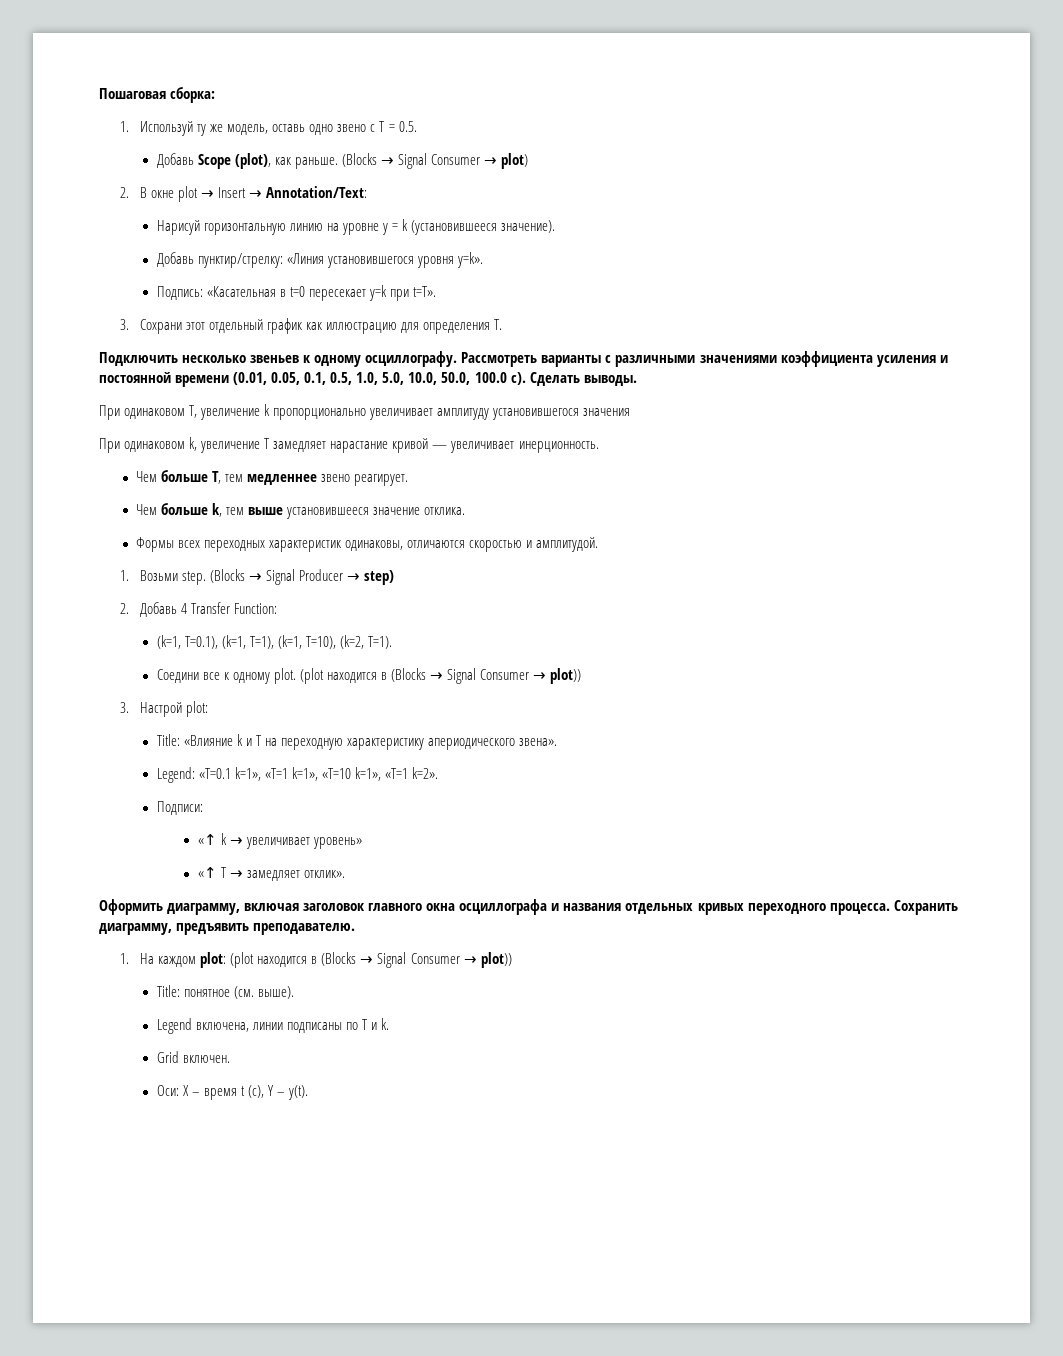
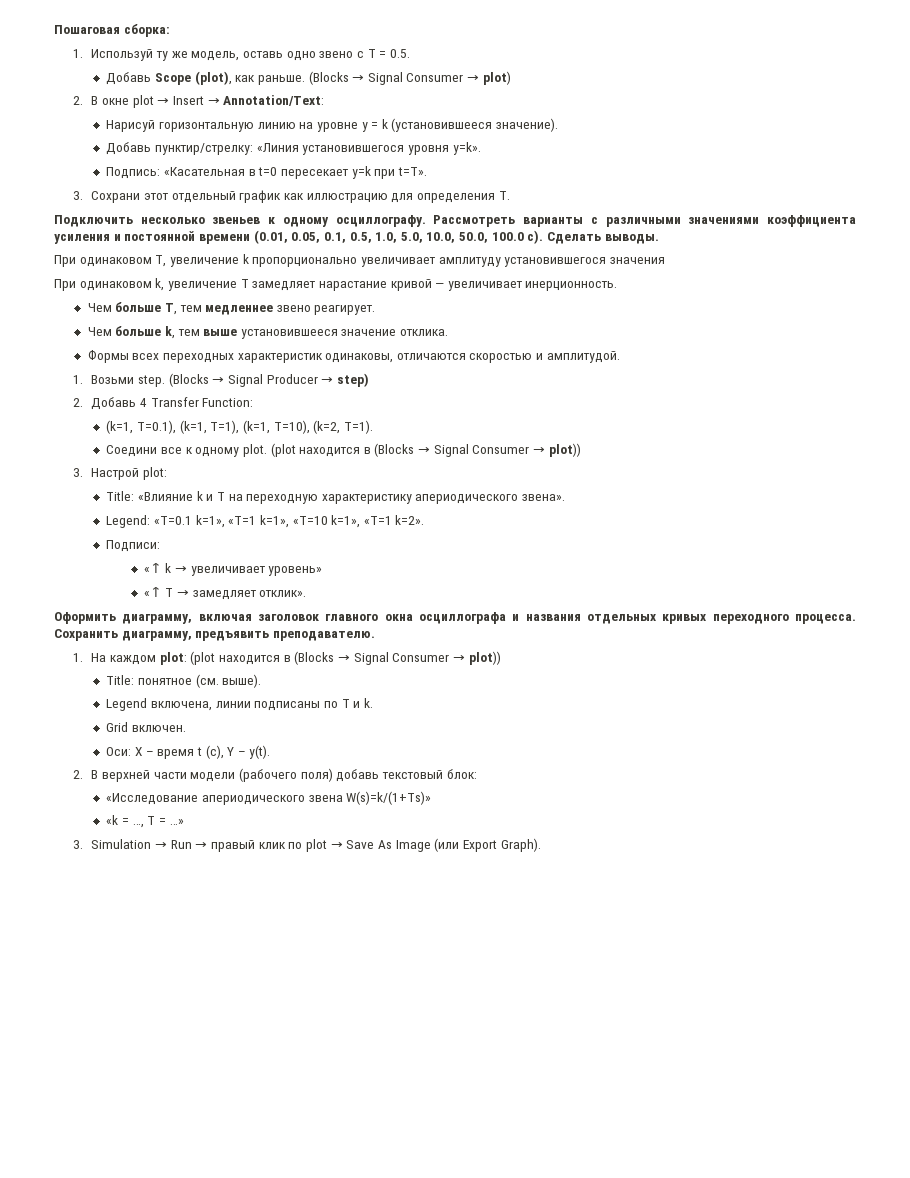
+ 2. В верхней части модели (рабочего поля) добавь текстовый блок:
+ «Исследование апериодического звена W(s)=k/(1+Ts)»
+ «k = …, T = …»
+ 3. Simulation → Run → правый клик по plot → Save As Image (или Export Graph).

